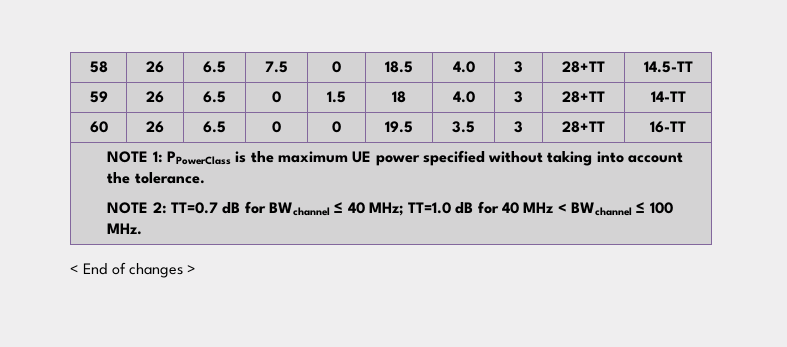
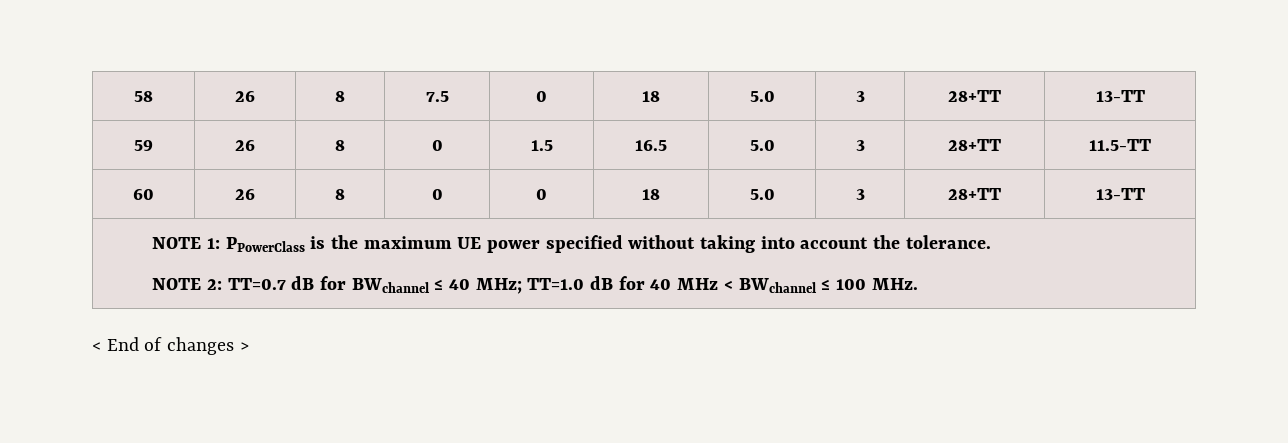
- 58 | 26 | 6.5 | 7.5 | 0 | 18.5 | 4.0 | 3 | 28+TT | 14.5-TT
+ 58 | 26 | 8 | 7.5 | 0 | 18 | 5.0 | 3 | 28+TT | 13-TT
- 59 | 26 | 6.5 | 0 | 1.5 | 18 | 4.0 | 3 | 28+TT | 14-TT
+ 59 | 26 | 8 | 0 | 1.5 | 16.5 | 5.0 | 3 | 28+TT | 11.5-TT
- 60 | 26 | 6.5 | 0 | 0 | 19.5 | 3.5 | 3 | 28+TT | 16-TT
+ 60 | 26 | 8 | 0 | 0 | 18 | 5.0 | 3 | 28+TT | 13-TT

